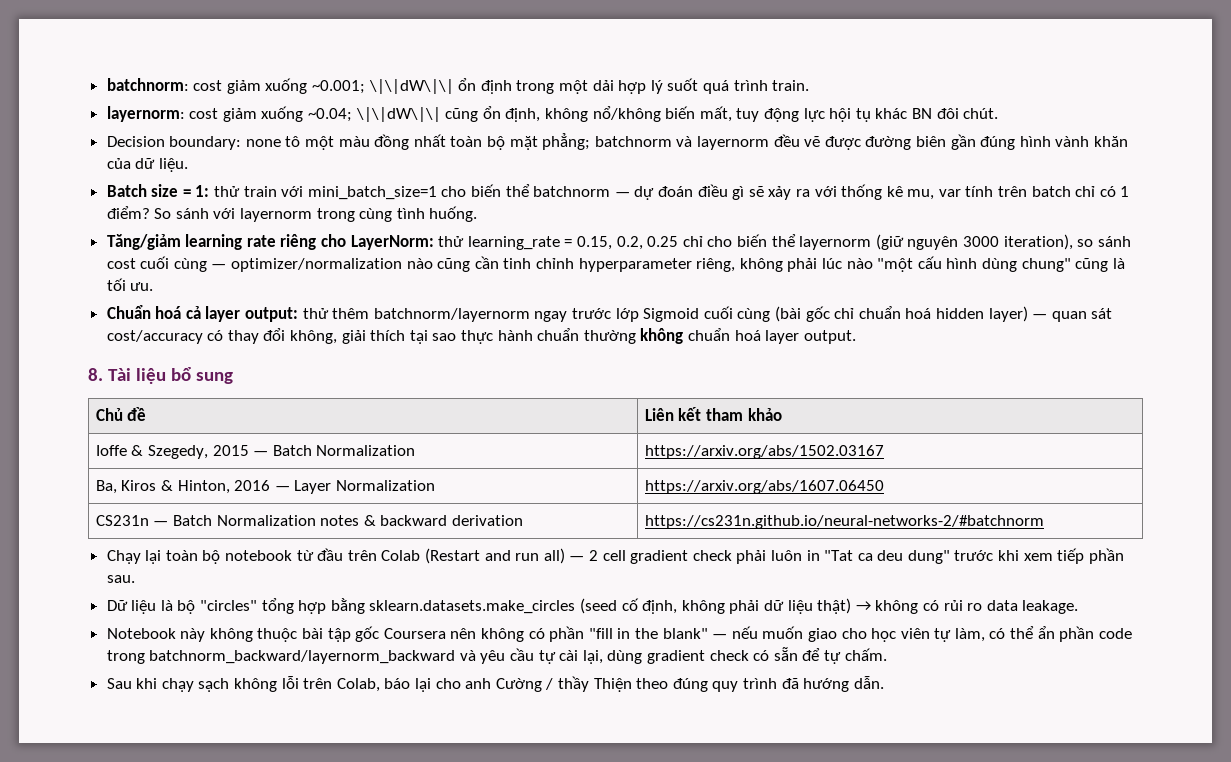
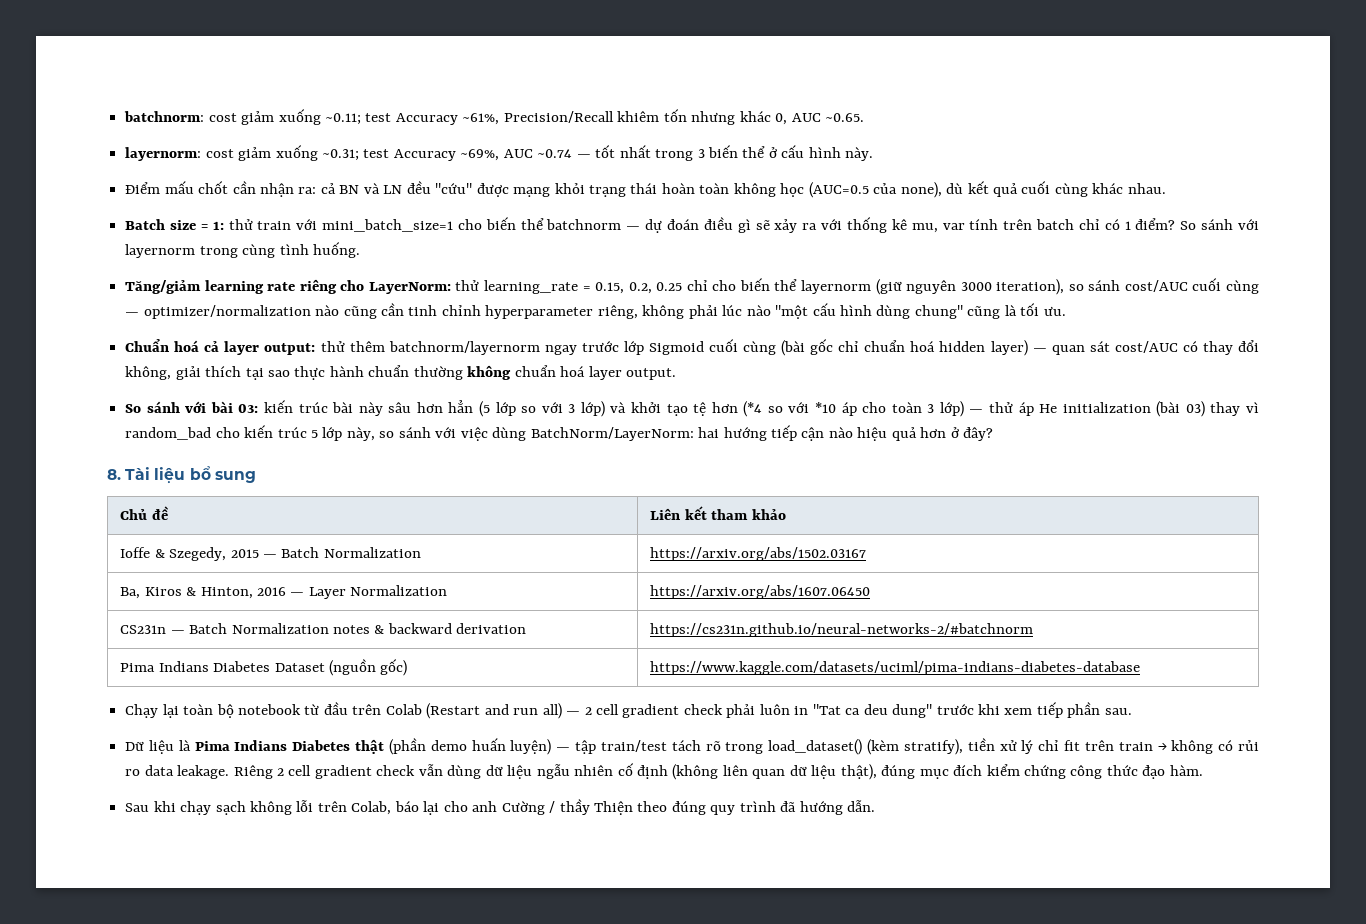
- batchnorm: cost giảm xuống ~0.001; \|\|dW\|\| ổn định trong một dải hợp lý suốt quá trình train.
- layernorm: cost giảm xuống ~0.04; \|\|dW\|\| cũng ổn định, không nổ/không biến mất, tuy động lực hội tụ khác BN đôi chút.
- Decision boundary: none tô một màu đồng nhất toàn bộ mặt phẳng; batchnorm và layernorm đều vẽ được đường biên gần đúng hình vành khăn của dữ liệu.
+ batchnorm: cost giảm xuống ~0.11; test Accuracy ~61%, Precision/Recall khiêm tốn nhưng khác 0, AUC ~0.65.
+ layernorm: cost giảm xuống ~0.31; test Accuracy ~69%, AUC ~0.74 — tốt nhất trong 3 biến thể ở cấu hình này.
+ Điểm mấu chốt cần nhận ra: cả BN và LN đều "cứu" được mạng khỏi trạng thái hoàn toàn không học (AUC=0.5 của none), dù kết quả cuối cùng khác nhau.
- Tăng/giảm learning rate riêng cho LayerNorm: thử learning_rate = 0.15, 0.2, 0.25 chỉ cho biến thể layernorm (giữ nguyên 3000 iteration), so sánh cost cuối cùng — optimizer/normalization nào cũng cần tinh chỉnh hyperparameter riêng, không phải lúc nào "một cấu hình dùng chung" cũng là tối ưu.
+ Tăng/giảm learning rate riêng cho LayerNorm: thử learning_rate = 0.15, 0.2, 0.25 chỉ cho biến thể layernorm (giữ nguyên 3000 iteration), so sánh cost/AUC cuối cùng — optimizer/normalization nào cũng cần tinh chỉnh hyperparameter riêng, không phải lúc nào "một cấu hình dùng chung" cũng là tối ưu.
- Chuẩn hoá cả layer output: thử thêm batchnorm/layernorm ngay trước lớp Sigmoid cuối cùng (bài gốc chỉ chuẩn hoá hidden layer) — quan sát cost/accuracy có thay đổi không, giải thích tại sao thực hành chuẩn thường không chuẩn hoá layer output.
+ Chuẩn hoá cả layer output: thử thêm batchnorm/layernorm ngay trước lớp Sigmoid cuối cùng (bài gốc chỉ chuẩn hoá hidden layer) — quan sát cost/AUC có thay đổi không, giải thích tại sao thực hành chuẩn thường không chuẩn hoá layer output.
+ So sánh với bài 03: kiến trúc bài này sâu hơn hẳn (5 lớp so với 3 lớp) và khởi tạo tệ hơn (*4 so với *10 áp cho toàn 3 lớp) — thử áp He initialization (bài 03) thay vì random_bad cho kiến trúc 5 lớp này, so sánh với việc dùng BatchNorm/LayerNorm: hai hướng tiếp cận nào hiệu quả hơn ở đây?
+ Pima Indians Diabetes Dataset (nguồn gốc) | https://www.kaggle.com/datasets/uciml/pima-indians-diabetes-database
- Dữ liệu là bộ "circles" tổng hợp bằng sklearn.datasets.make_circles (seed cố định, không phải dữ liệu thật) → không có rủi ro data leakage.
- Notebook này không thuộc bài tập gốc Coursera nên không có phần "fill in the blank" — nếu muốn giao cho học viên tự làm, có thể ẩn phần code trong batchnorm_backward/layernorm_backward và yêu cầu tự cài lại, dùng gradient check có sẵn để tự chấm.
+ Dữ liệu là Pima Indians Diabetes thật (phần demo huấn luyện) — tập train/test tách rõ trong load_dataset() (kèm stratify), tiền xử lý chỉ fit trên train → không có rủi ro data leakage. Riêng 2 cell gradient check vẫn dùng dữ liệu ngẫu nhiên cố định (không liên quan dữ liệu thật), đúng mục đích kiểm chứng công thức đạo hàm.

